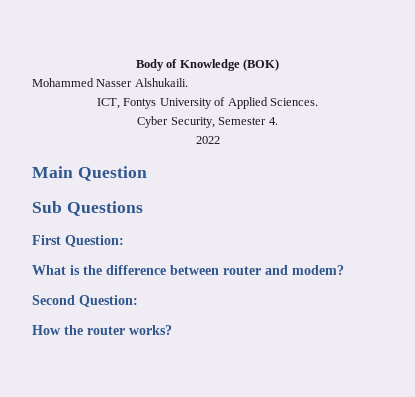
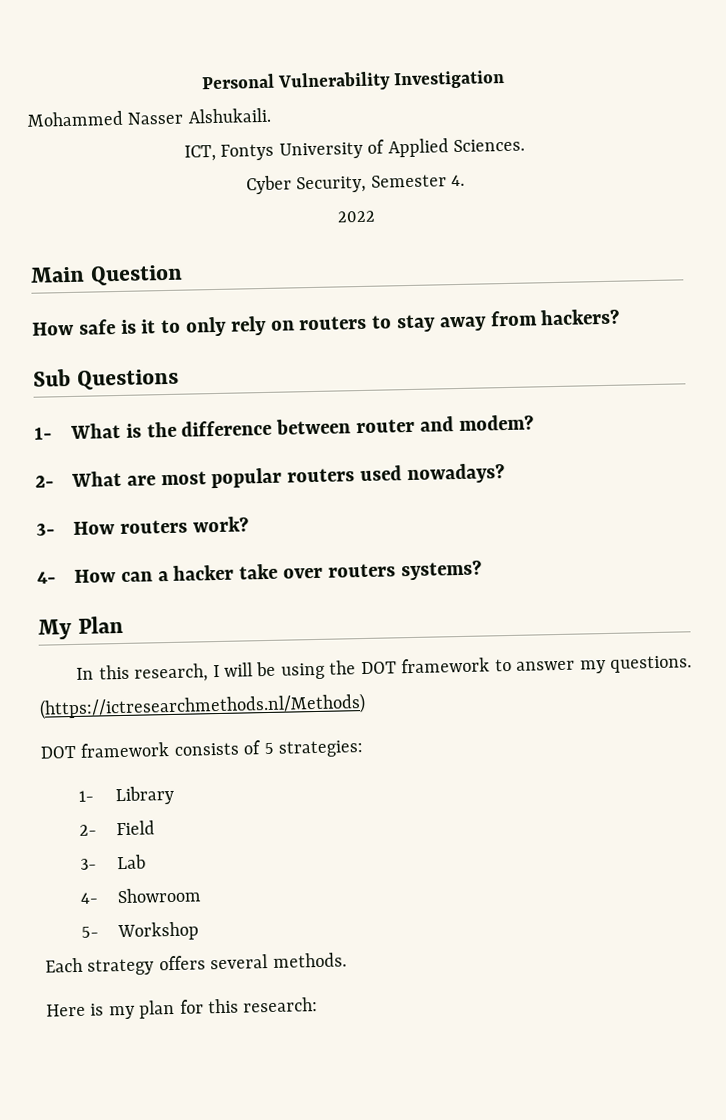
- Body of Knowledge (BOK)
+ Personal Vulnerability Investigation
+ How safe is it to only rely on routers to stay away from hackers?
- First Question:
- What is the difference between router and modem?
+ 1- What is the difference between router and modem?
- Second Question:
- How the router works?
+ 2- What are most popular routers used nowadays?
+ 3- How routers work?
+ 4- How can a hacker take over routers systems?
+ My Plan
+ In this research, I will be using the DOT framework to answer my questions. (https://ictresearchmethods.nl/Methods)
+ DOT framework consists of 5 strategies:
+ 1- Library
+ 2- Field
+ 3- Lab
+ 4- Showroom
+ 5- Workshop
+ Each strategy offers several methods.
+ Here is my plan for this research:

